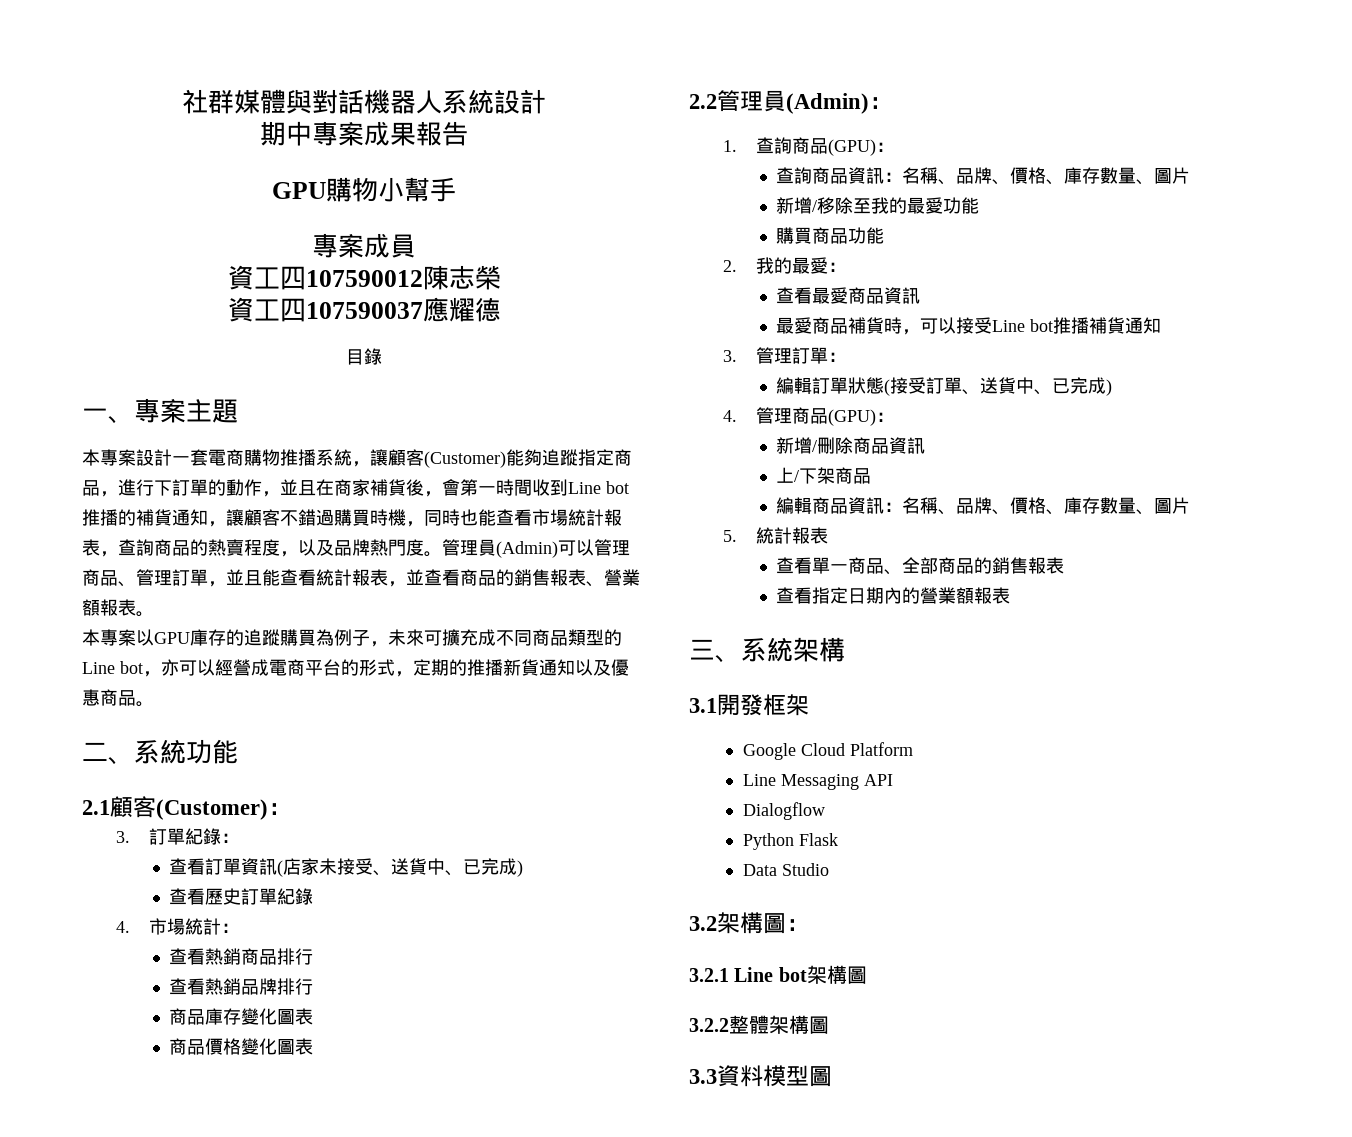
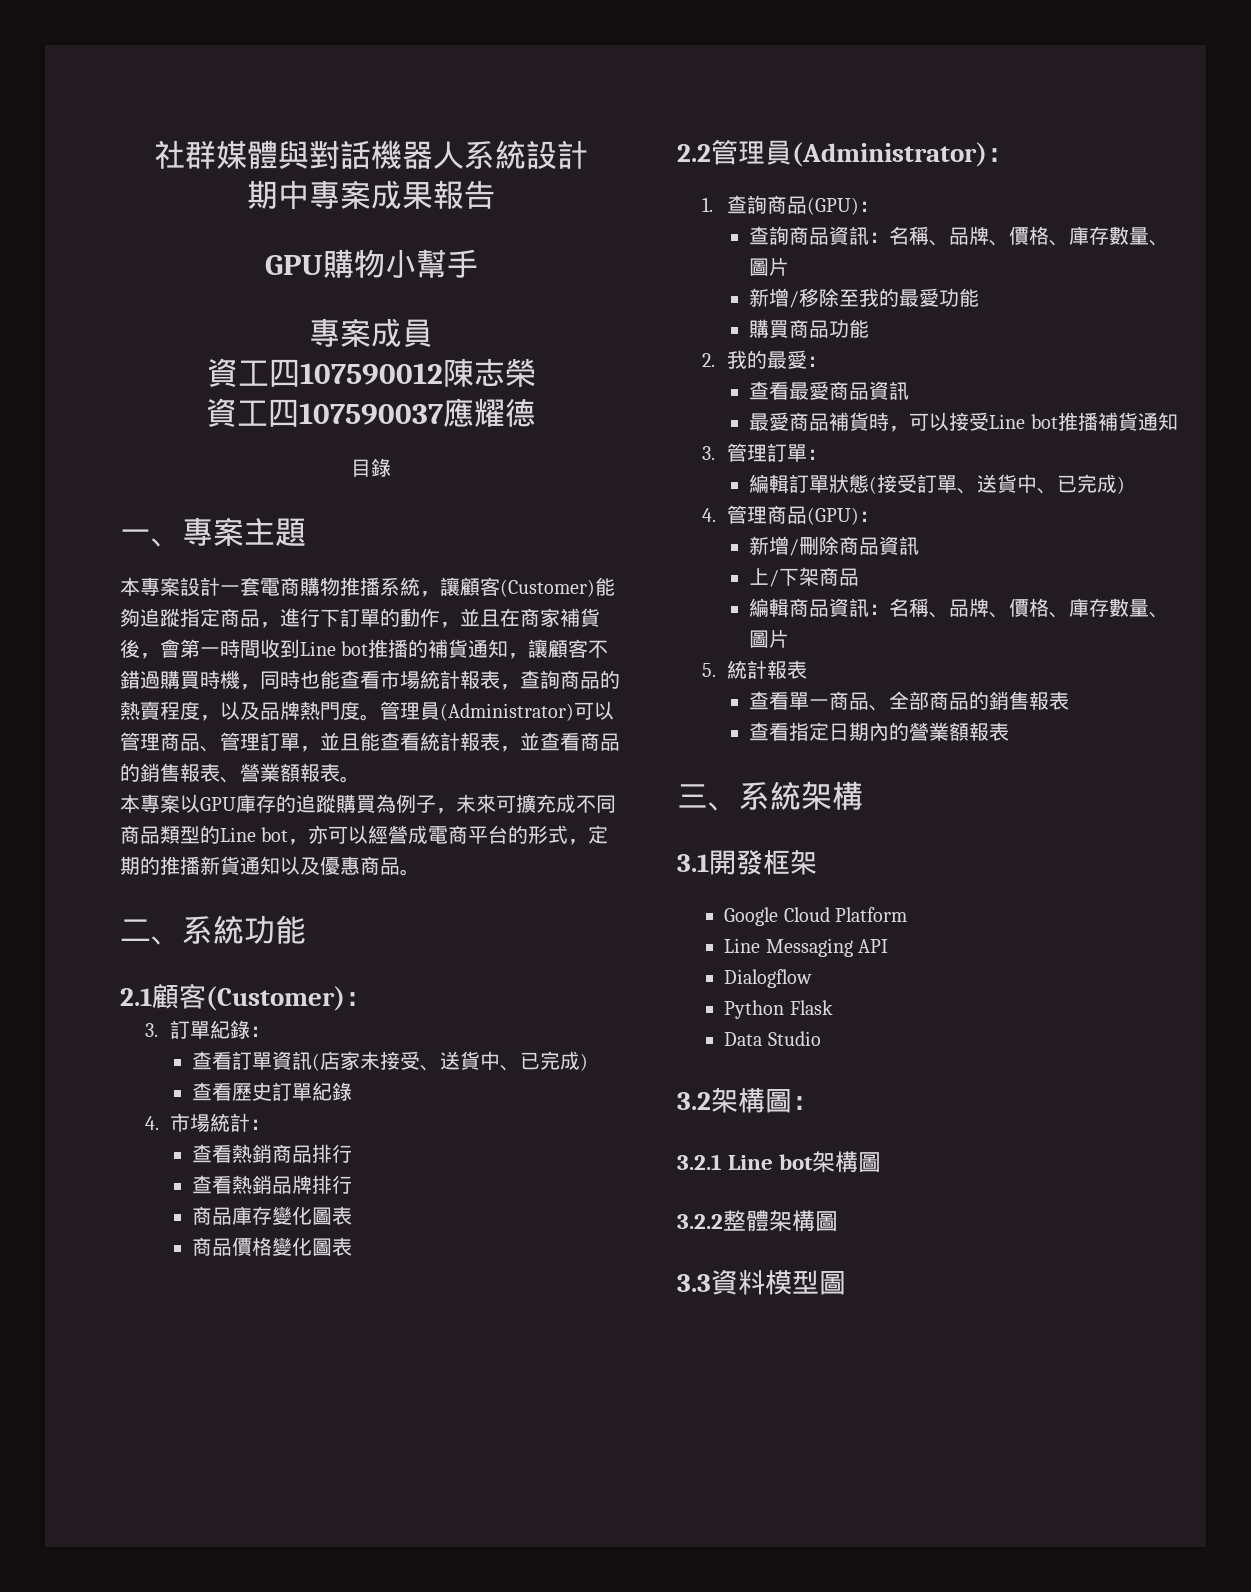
- 管理員(Admin)可以管理商品、管理訂單，並且能查看統計報表，並查看商品的銷售報表、營業額報表。
+ 管理員(Administrator)可以管理商品、管理訂單，並且能查看統計報表，並查看商品的銷售報表、營業額報表。
- 2.2管理員(Admin)：
+ 2.2管理員(Administrator)：

